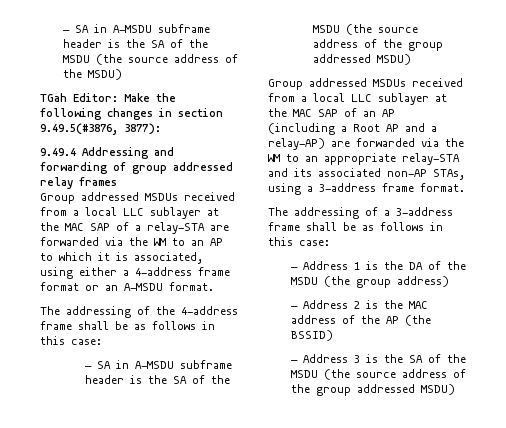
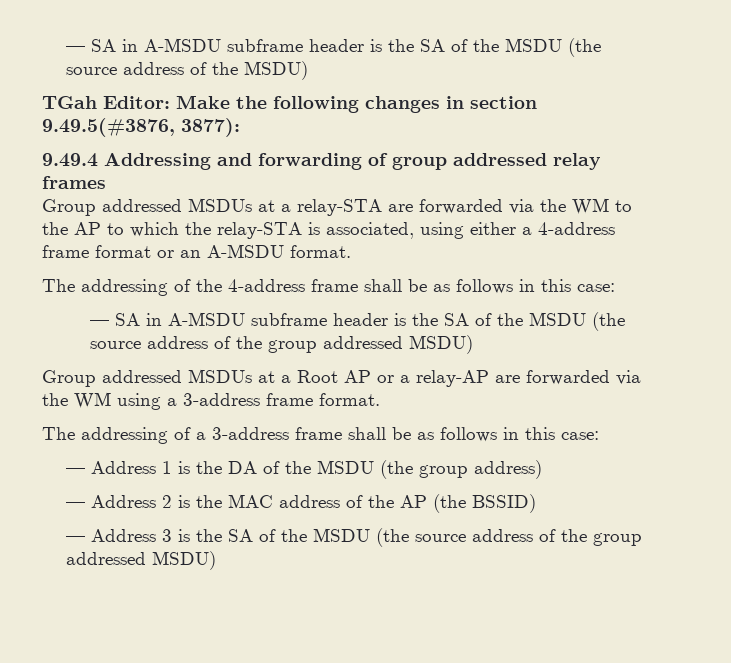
- Group addressed MSDUs received from a local LLC sublayer at the MAC SAP of a relay-STA are forwarded via the WM to an AP to which it is associated, using either a 4-address frame format or an A-MSDU format.
+ Group addressed MSDUs at a relay-STA are forwarded via the WM to the AP to which the relay-STA is associated, using either a 4-address frame format or an A-MSDU format.
- Group addressed MSDUs received from a local LLC sublayer at the MAC SAP of an AP (including a Root AP and a relay-AP) are forwarded via the WM to an appropriate relay-STA and its associated non-AP STAs, using a 3-address frame format.
+ Group addressed MSDUs at a Root AP or a relay-AP are forwarded via the WM using a 3-address frame format.

